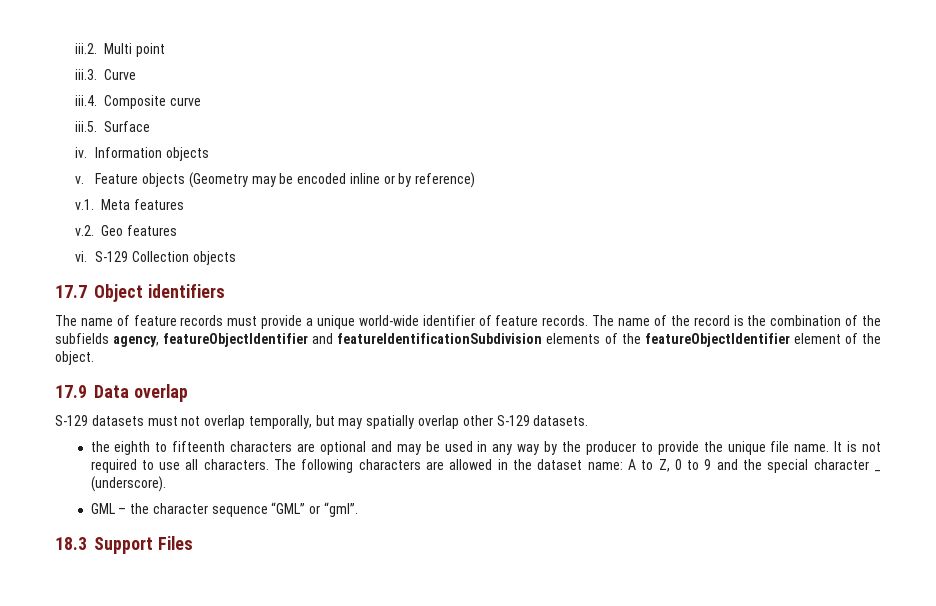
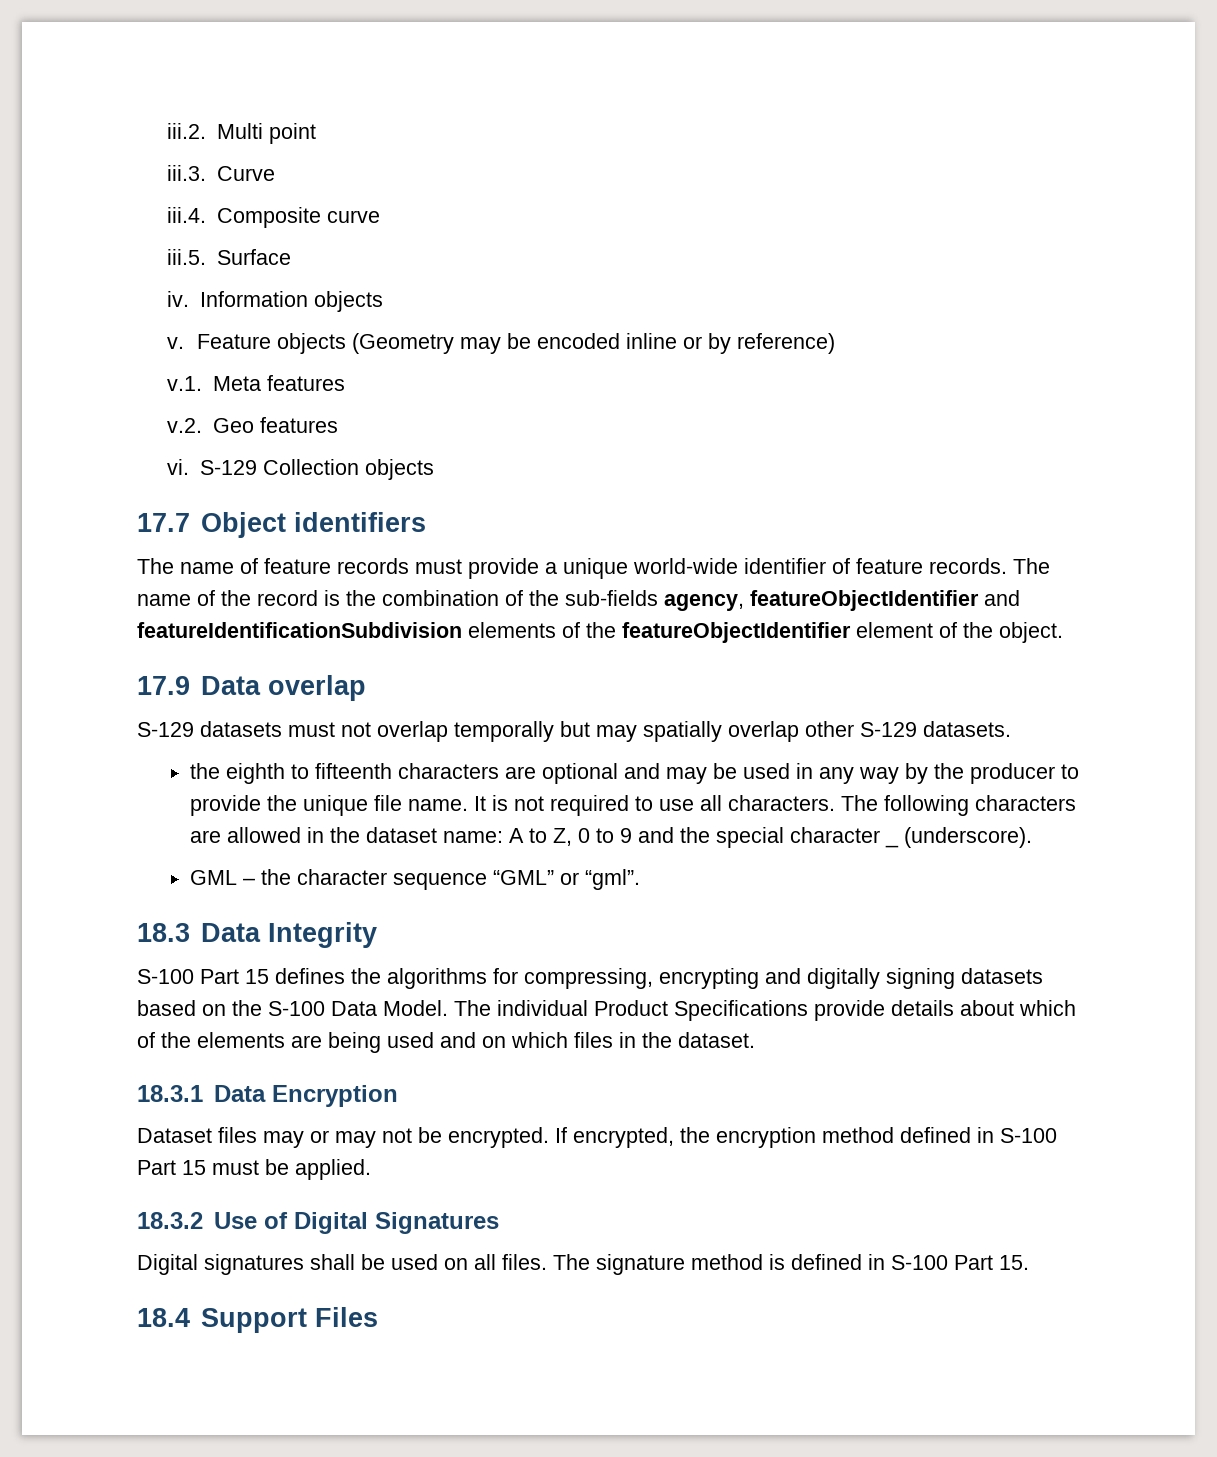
- The name of the record is the combination of the subfields agency, featureObjectIdentifier and featureIdentificationSubdivision elements of the featureObjectIdentifier element of the object.
+ The name of the record is the combination of the sub-fields agency, featureObjectIdentifier and featureIdentificationSubdivision elements of the featureObjectIdentifier element of the object.
- S-129 datasets must not overlap temporally, but may spatially overlap other S-129 datasets.
+ S-129 datasets must not overlap temporally but may spatially overlap other S-129 datasets.
- 18.3 Support Files
+ 18.3 Data Integrity
+ S-100 Part 15 defines the algorithms for compressing, encrypting and digitally signing datasets based on the S-100 Data Model. The individual Product Specifications provide details about which of the elements are being used and on which files in the dataset.
+ 18.3.1 Data Encryption
+ Dataset files may or may not be encrypted. If encrypted, the encryption method defined in S-100 Part 15 must be applied.
+ 18.3.2 Use of Digital Signatures
+ Digital signatures shall be used on all files. The signature method is defined in S-100 Part 15.
+ 18.4 Support Files

